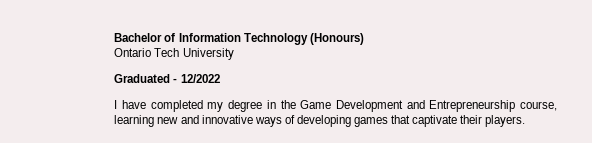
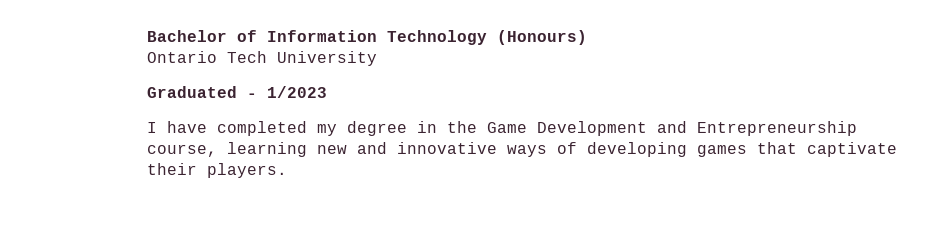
- Graduated - 12/2022
+ Graduated - 1/2023

